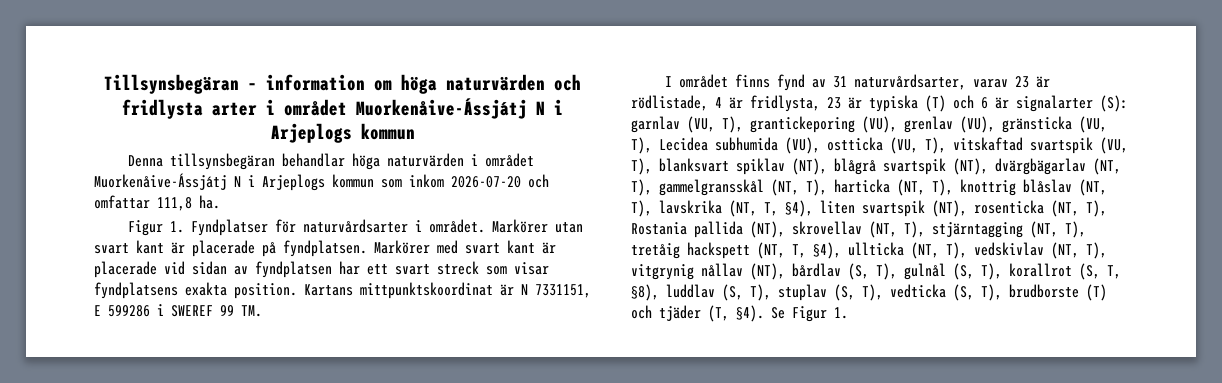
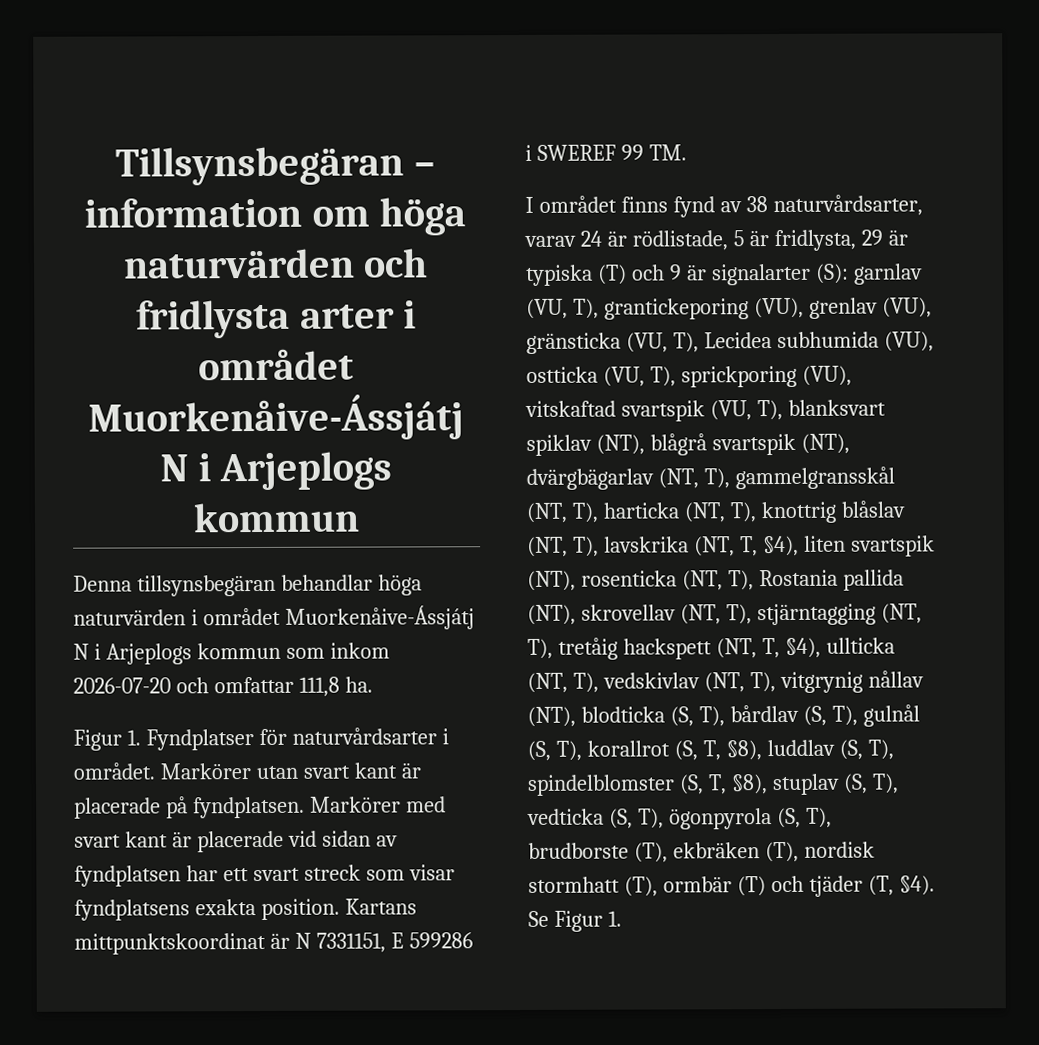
- I området finns fynd av 31 naturvårdsarter, varav 23 är rödlistade, 4 är fridlysta, 23 är typiska (T) och 6 är signalarter (S):
+ I området finns fynd av 38 naturvårdsarter, varav 24 är rödlistade, 5 är fridlysta, 29 är typiska (T) och 9 är signalarter (S):
- garnlav (VU, T), grantickeporing (VU), grenlav (VU), gränsticka (VU, T), Lecidea subhumida (VU), ostticka (VU, T), vitskaftad svartspik (VU, T), blanksvart spiklav (NT), blågrå svartspik (NT), dvärgbägarlav (NT, T), gammelgransskål (NT, T), harticka (NT, T), knottrig blåslav (NT, T), lavskrika (NT, T, §4), liten svartspik (NT), rosenticka (NT, T), Rostania pallida (NT), skrovellav (NT, T), stjärntagging (NT, T), tretåig hackspett (NT, T, §4), ullticka (NT, T), vedskivlav (NT, T), vitgrynig nållav (NT), bårdlav (S, T), gulnål (S, T), korallrot (S, T, §8), luddlav (S, T), stuplav (S, T), vedticka (S, T), brudborste (T) och tjäder (T, §4).
+ garnlav (VU, T), grantickeporing (VU), grenlav (VU), gränsticka (VU, T), Lecidea subhumida (VU), ostticka (VU, T), sprickporing (VU), vitskaftad svartspik (VU, T), blanksvart spiklav (NT), blågrå svartspik (NT), dvärgbägarlav (NT, T), gammelgransskål (NT, T), harticka (NT, T), knottrig blåslav (NT, T), lavskrika (NT, T, §4), liten svartspik (NT), rosenticka (NT, T), Rostania pallida (NT), skrovellav (NT, T), stjärntagging (NT, T), tretåig hackspett (NT, T, §4), ullticka (NT, T), vedskivlav (NT, T), vitgrynig nållav (NT), blodticka (S, T), bårdlav (S, T), gulnål (S, T), korallrot (S, T, §8), luddlav (S, T), spindelblomster (S, T, §8), stuplav (S, T), vedticka (S, T), ögonpyrola (S, T), brudborste (T), ekbräken (T), nordisk stormhatt (T), ormbär (T) och tjäder (T, §4).

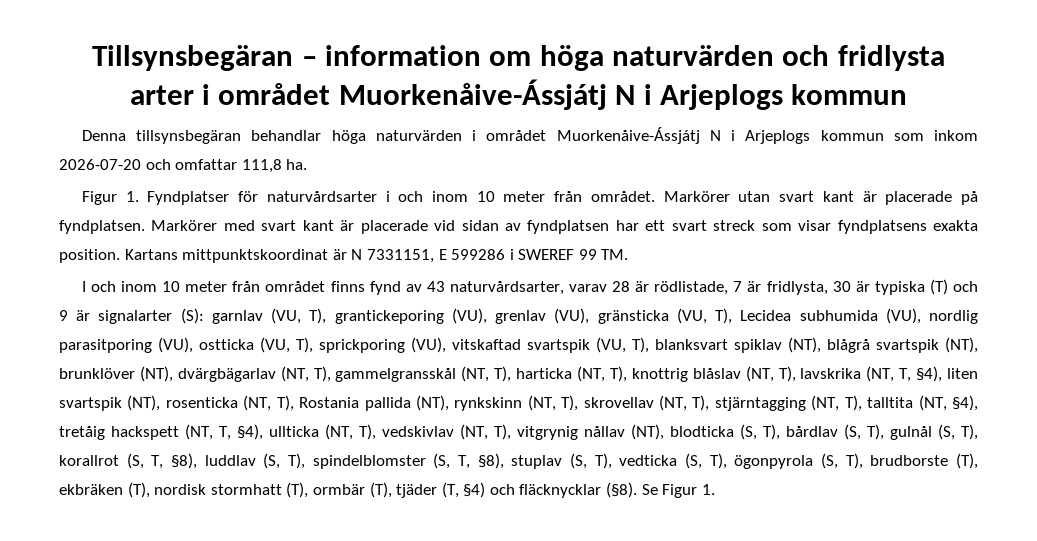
- Figur 1. Fyndplatser för naturvårdsarter i området.
+ Figur 1. Fyndplatser för naturvårdsarter i och inom 10 meter från området.
- I området finns fynd av 38 naturvårdsarter, varav 24 är rödlistade, 5 är fridlysta, 29 är typiska (T) och 9 är signalarter (S):
+ I och inom 10 meter från området finns fynd av 43 naturvårdsarter, varav 28 är rödlistade, 7 är fridlysta, 30 är typiska (T) och 9 är signalarter (S):
- garnlav (VU, T), grantickeporing (VU), grenlav (VU), gränsticka (VU, T), Lecidea subhumida (VU), ostticka (VU, T), sprickporing (VU), vitskaftad svartspik (VU, T), blanksvart spiklav (NT), blågrå svartspik (NT), dvärgbägarlav (NT, T), gammelgransskål (NT, T), harticka (NT, T), knottrig blåslav (NT, T), lavskrika (NT, T, §4), liten svartspik (NT), rosenticka (NT, T), Rostania pallida (NT), skrovellav (NT, T), stjärntagging (NT, T), tretåig hackspett (NT, T, §4), ullticka (NT, T), vedskivlav (NT, T), vitgrynig nållav (NT), blodticka (S, T), bårdlav (S, T), gulnål (S, T), korallrot (S, T, §8), luddlav (S, T), spindelblomster (S, T, §8), stuplav (S, T), vedticka (S, T), ögonpyrola (S, T), brudborste (T), ekbräken (T), nordisk stormhatt (T), ormbär (T) och tjäder (T, §4).
+ garnlav (VU, T), grantickeporing (VU), grenlav (VU), gränsticka (VU, T), Lecidea subhumida (VU), nordlig parasitporing (VU), ostticka (VU, T), sprickporing (VU), vitskaftad svartspik (VU, T), blanksvart spiklav (NT), blågrå svartspik (NT), brunklöver (NT), dvärgbägarlav (NT, T), gammelgransskål (NT, T), harticka (NT, T), knottrig blåslav (NT, T), lavskrika (NT, T, §4), liten svartspik (NT), rosenticka (NT, T), Rostania pallida (NT), rynkskinn (NT, T), skrovellav (NT, T), stjärntagging (NT, T), talltita (NT, §4), tretåig hackspett (NT, T, §4), ullticka (NT, T), vedskivlav (NT, T), vitgrynig nållav (NT), blodticka (S, T), bårdlav (S, T), gulnål (S, T), korallrot (S, T, §8), luddlav (S, T), spindelblomster (S, T, §8), stuplav (S, T), vedticka (S, T), ögonpyrola (S, T), brudborste (T), ekbräken (T), nordisk stormhatt (T), ormbär (T), tjäder (T, §4) och fläcknycklar (§8).

